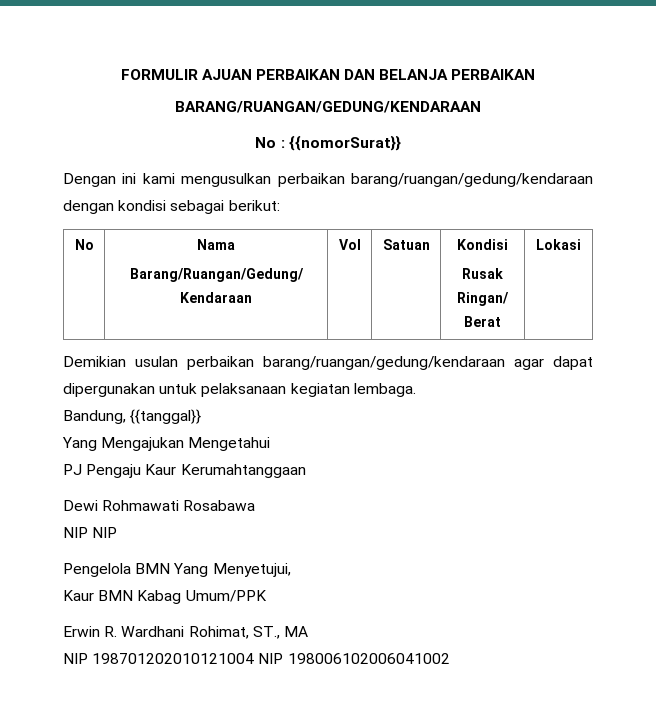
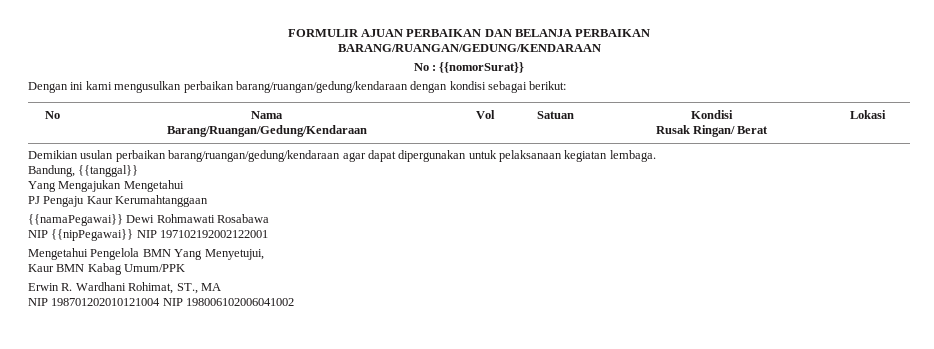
- Dewi Rohmawati Rosabawa
+ {{namaPegawai}} Dewi Rohmawati Rosabawa
- NIP NIP
- Pengelola BMN Yang Menyetujui,
+ NIP {{nipPegawai}} NIP 197102192002122001
+ Mengetahui Pengelola BMN Yang Menyetujui,

